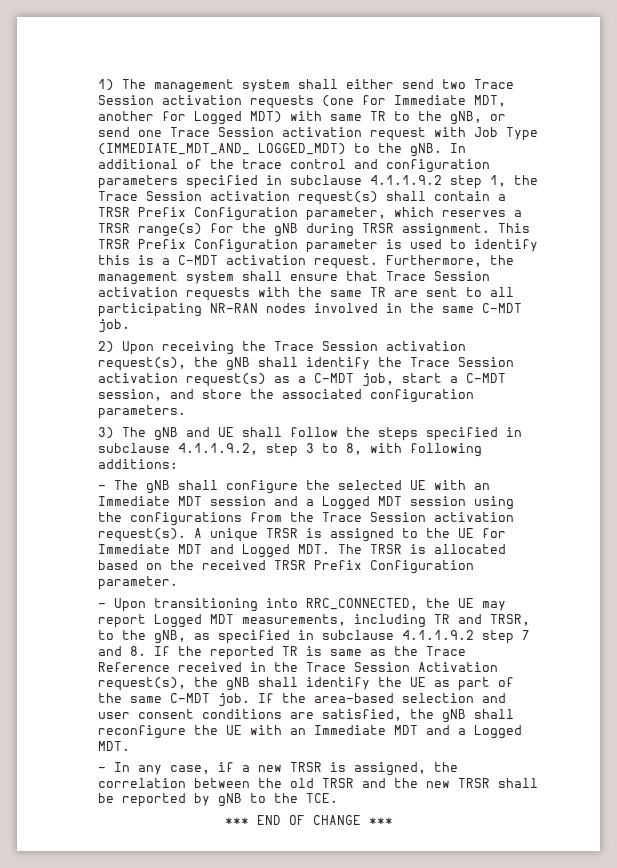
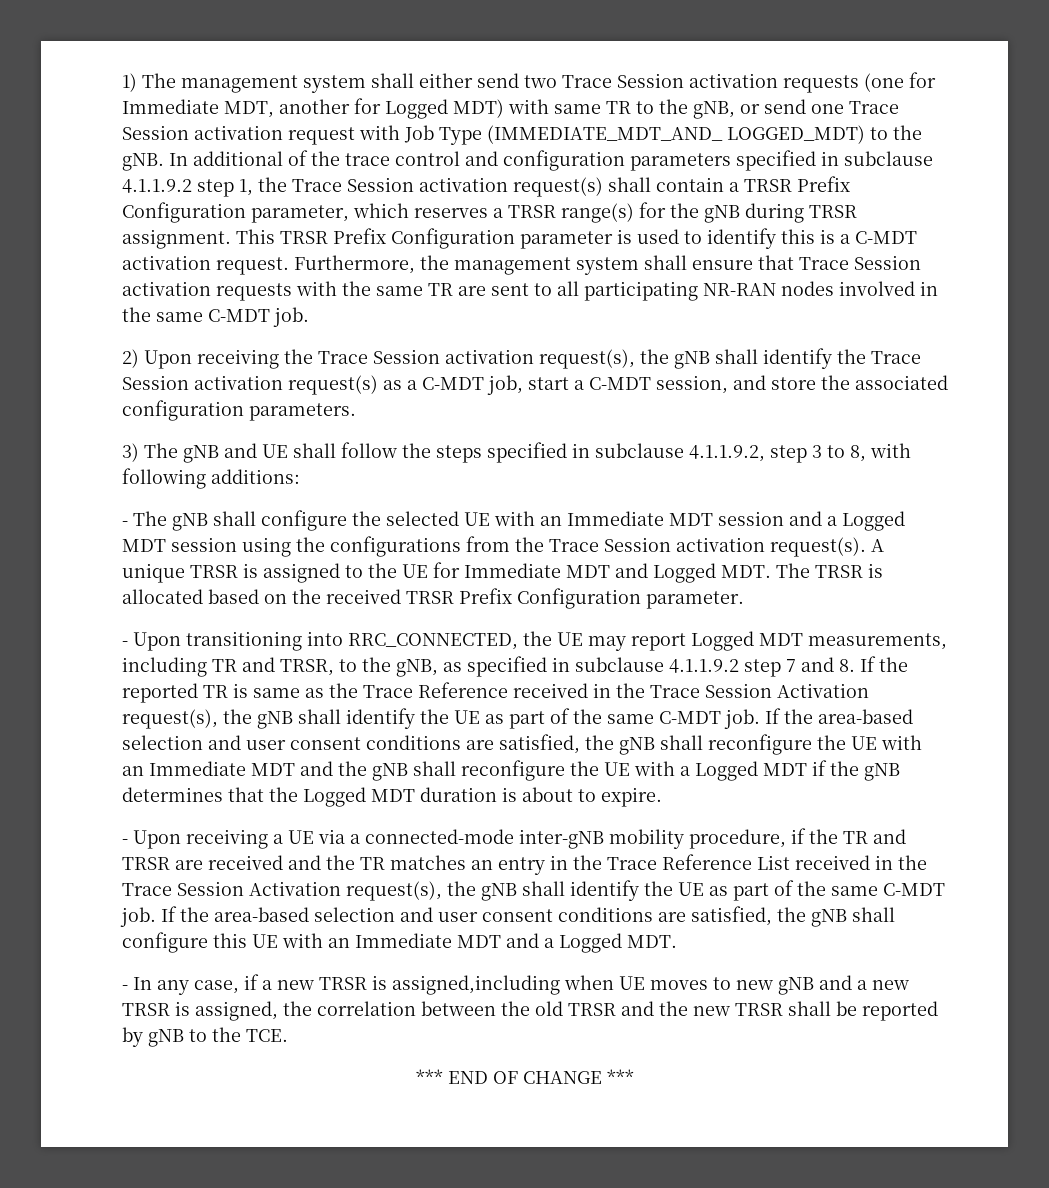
- If the area-based selection and user consent conditions are satisfied, the gNB shall reconfigure the UE with an Immediate MDT and a Logged MDT.
+ If the area-based selection and user consent conditions are satisfied, the gNB shall reconfigure the UE with an Immediate MDT and the gNB shall reconfigure the UE with a Logged MDT if the gNB determines that the Logged MDT duration is about to expire.
+ - Upon receiving a UE via a connected-mode inter-gNB mobility procedure, if the TR and TRSR are received and the TR matches an entry in the Trace Reference List received in the Trace Session Activation request(s), the gNB shall identify the UE as part of the same C-MDT job. If the area-based selection and user consent conditions are satisfied, the gNB shall configure this UE with an Immediate MDT and a Logged MDT.
- - In any case, if a new TRSR is assigned, the correlation between the old TRSR and the new TRSR shall be reported by gNB to the TCE.
+ - In any case, if a new TRSR is assigned,including when UE moves to new gNB and a new TRSR is assigned, the correlation between the old TRSR and the new TRSR shall be reported by gNB to the TCE.

